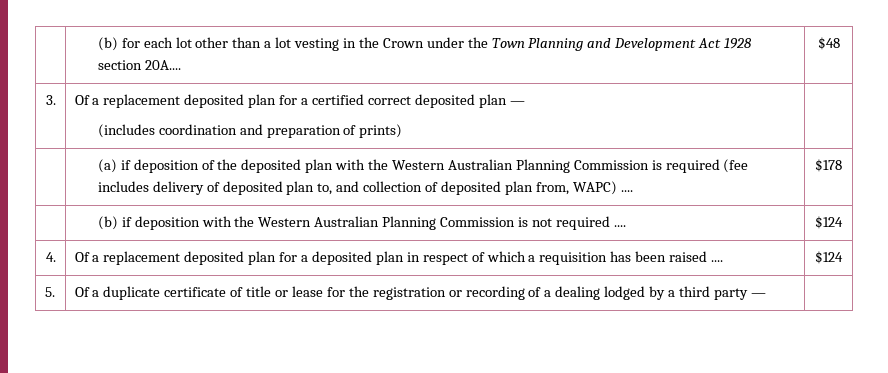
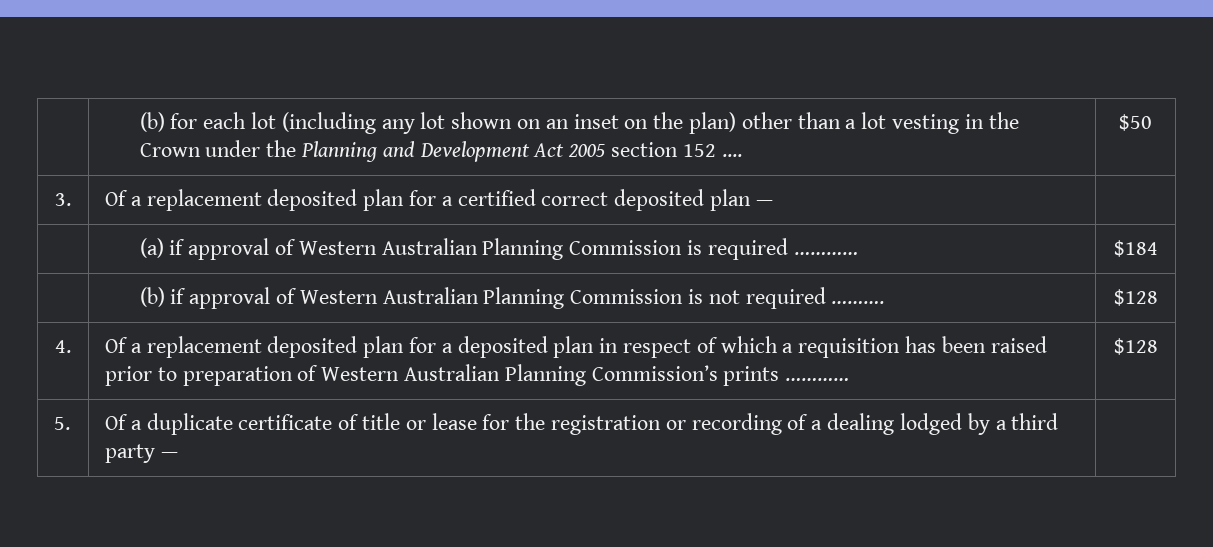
- | (b) for each lot other than a lot vesting in the Crown under the Town Planning and Development Act 1928 section 20A.... | $48
+ | (b) for each lot (including any lot shown on an inset on the plan) other than a lot vesting in the Crown under the Planning and Development Act 2005 section 152 .... | $50
- 3. | Of a replacement deposited plan for a certified correct deposited plan —
- (includes coordination and preparation of prints) |
- | (a) if deposition of the deposited plan with the Western Australian Planning Commission is required (fee includes delivery of deposited plan to, and collection of deposited plan from, WAPC) .... | $178
+ 3. | Of a replacement deposited plan for a certified correct deposited plan — |
+ | (a) if approval of Western Australian Planning Commission is required ………… | $184
- | (b) if deposition with the Western Australian Planning Commission is not required .... | $124
+ | (b) if approval of Western Australian Planning Commission is not required ………. | $128
- 4. | Of a replacement deposited plan for a deposited plan in respect of which a requisition has been raised .... | $124
+ 4. | Of a replacement deposited plan for a deposited plan in respect of which a requisition has been raised prior to preparation of Western Australian Planning Commission’s prints ………… | $128

